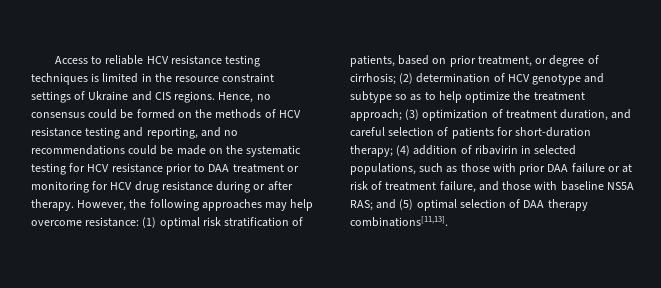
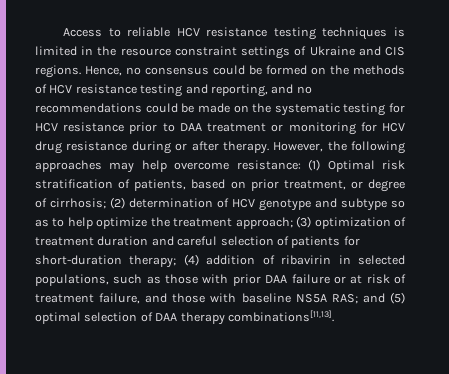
- (1) optimal risk stratification of patients, based on prior treatment, or degree of cirrhosis;
+ (1) Optimal risk stratification of patients, based on prior treatment, or degree of cirrhosis;
- (3) optimization of treatment duration, and careful selection of patients for short-duration therapy;
+ (3) optimization of treatment duration and careful selection of patients for short-duration therapy;

